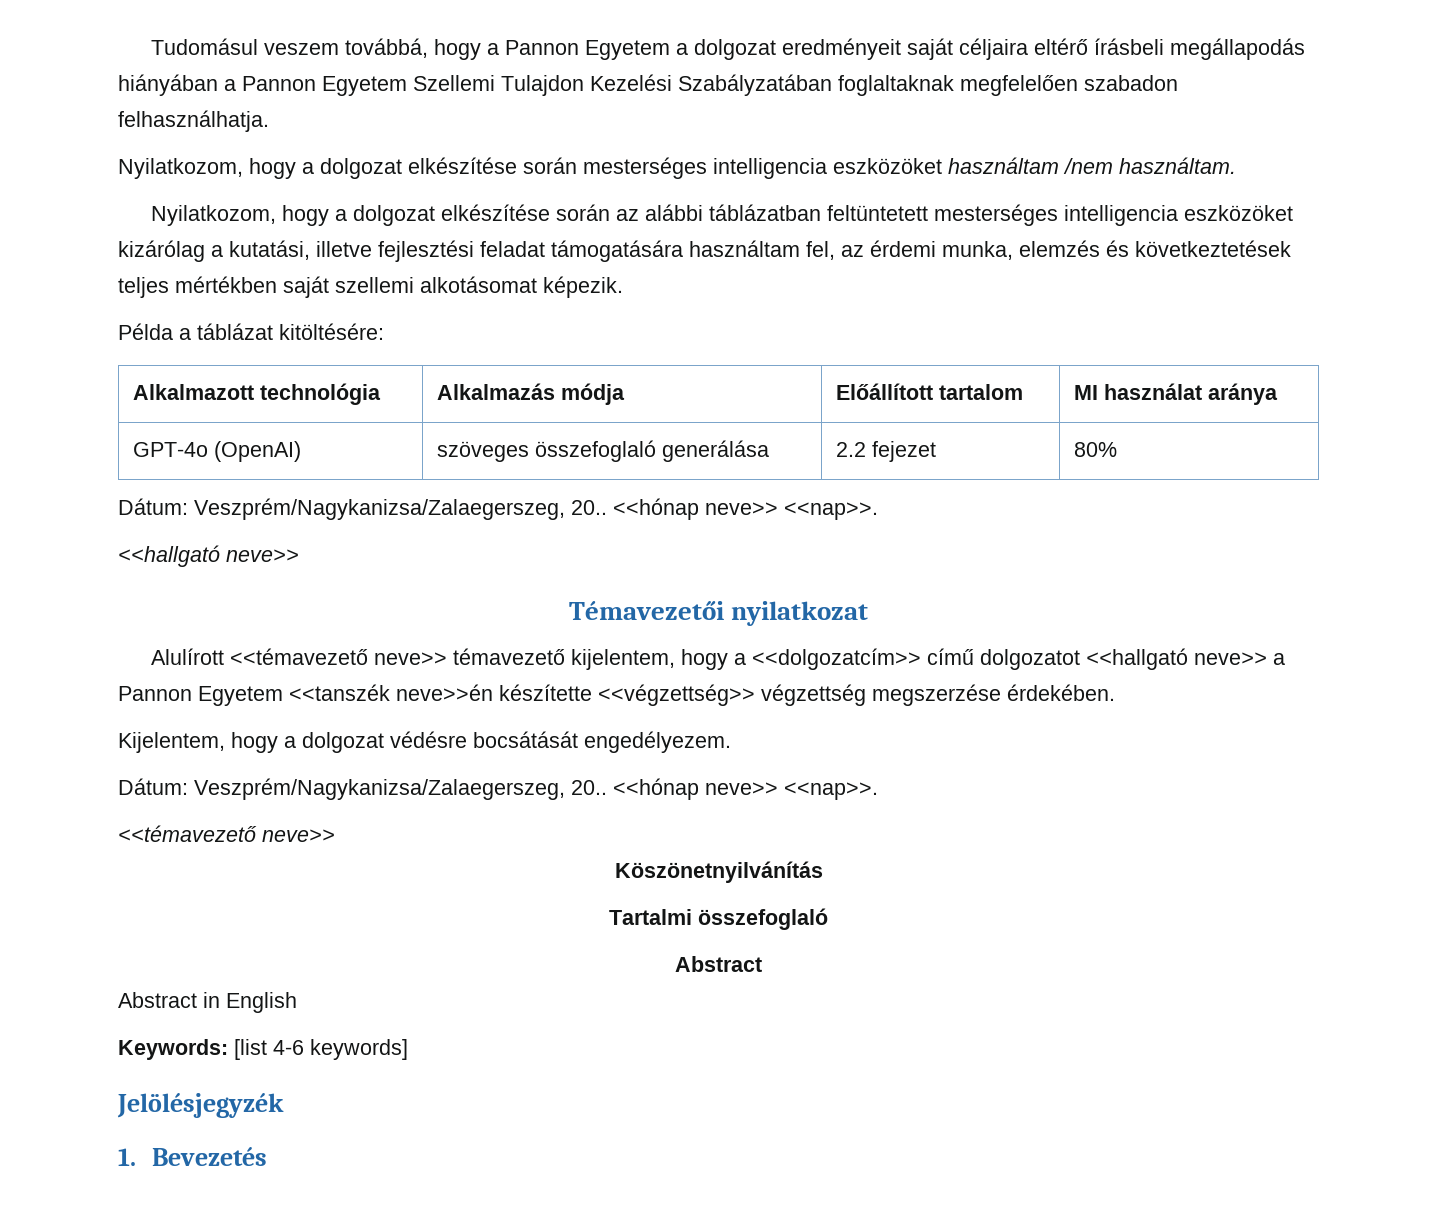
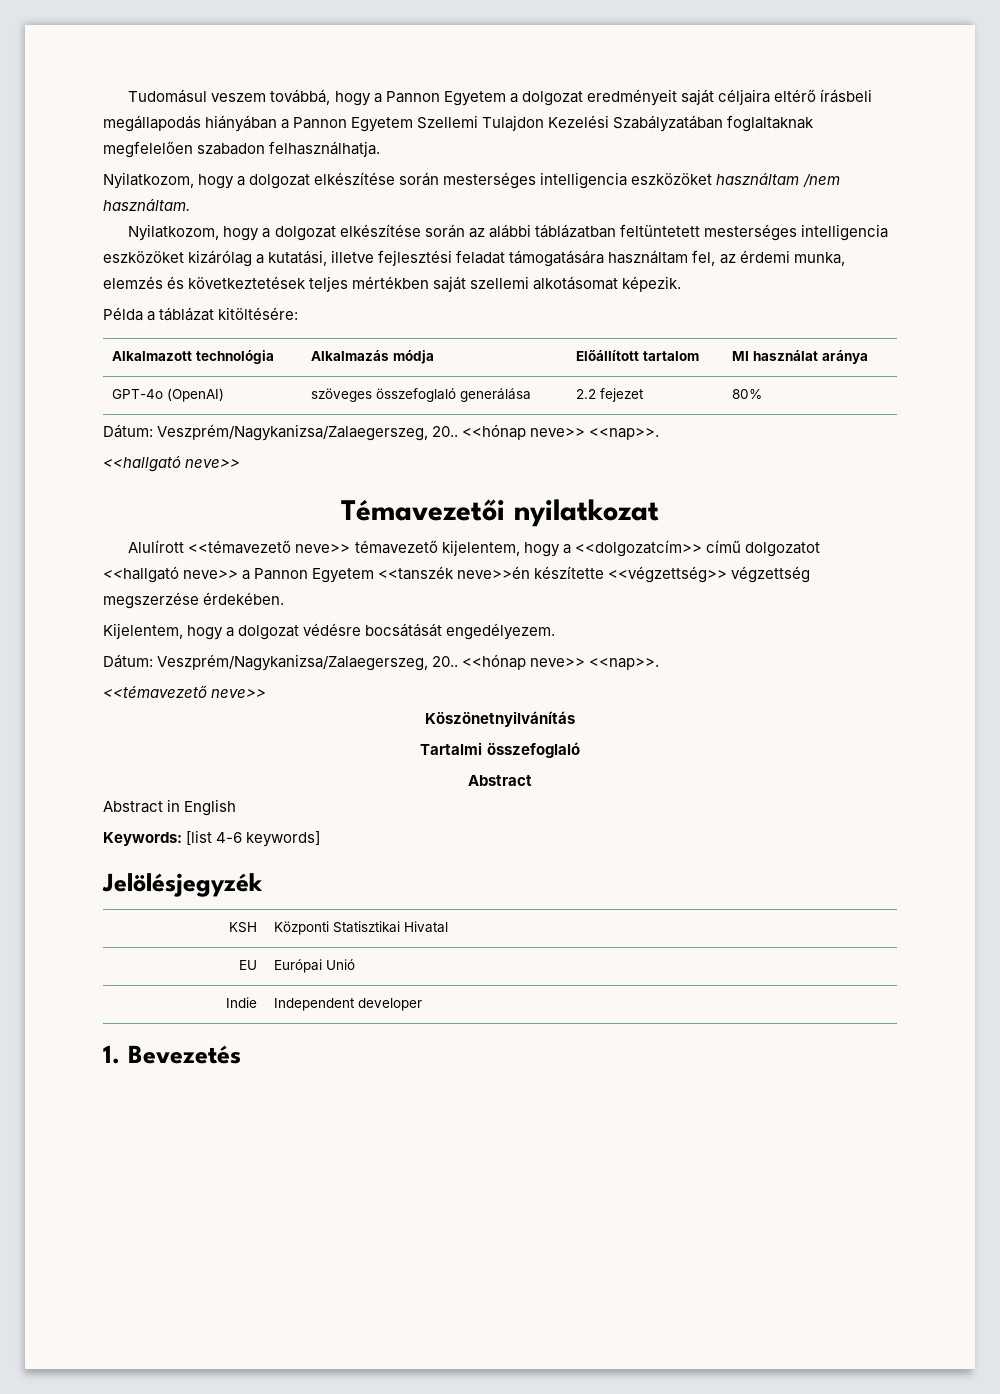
+ KSH | Központi Statisztikai Hivatal
+ EU | Európai Unió
+ Indie | Independent developer

